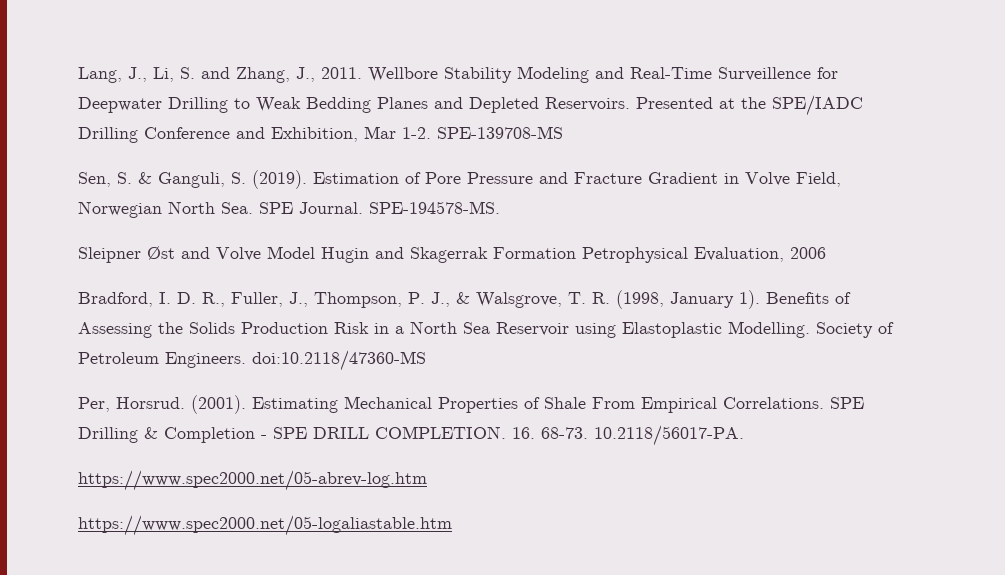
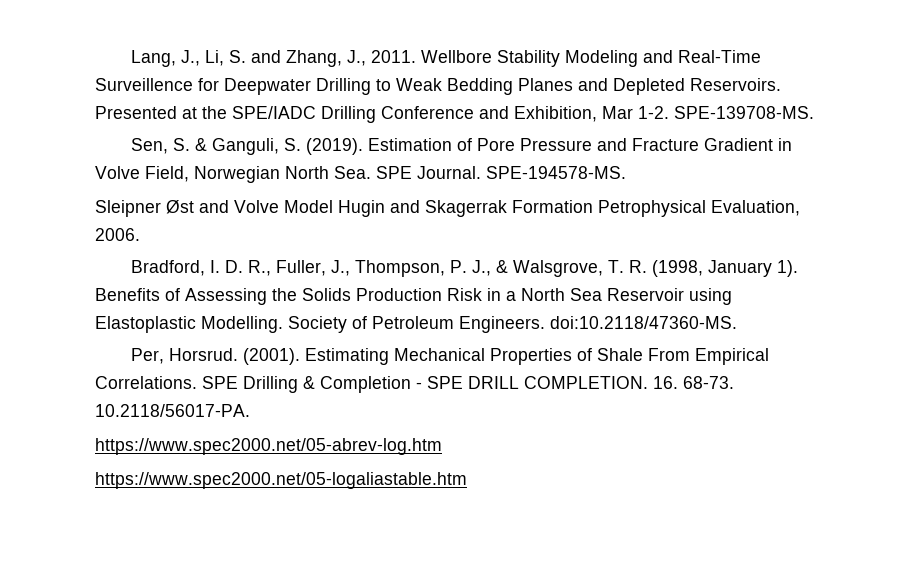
- SPE-139708-MS
+ SPE-139708-MS.
- Sleipner Øst and Volve Model Hugin and Skagerrak Formation Petrophysical Evaluation, 2006
+ Sleipner Øst and Volve Model Hugin and Skagerrak Formation Petrophysical Evaluation, 2006.
- Society of Petroleum Engineers. doi:10.2118/47360-MS
+ Society of Petroleum Engineers. doi:10.2118/47360-MS.

